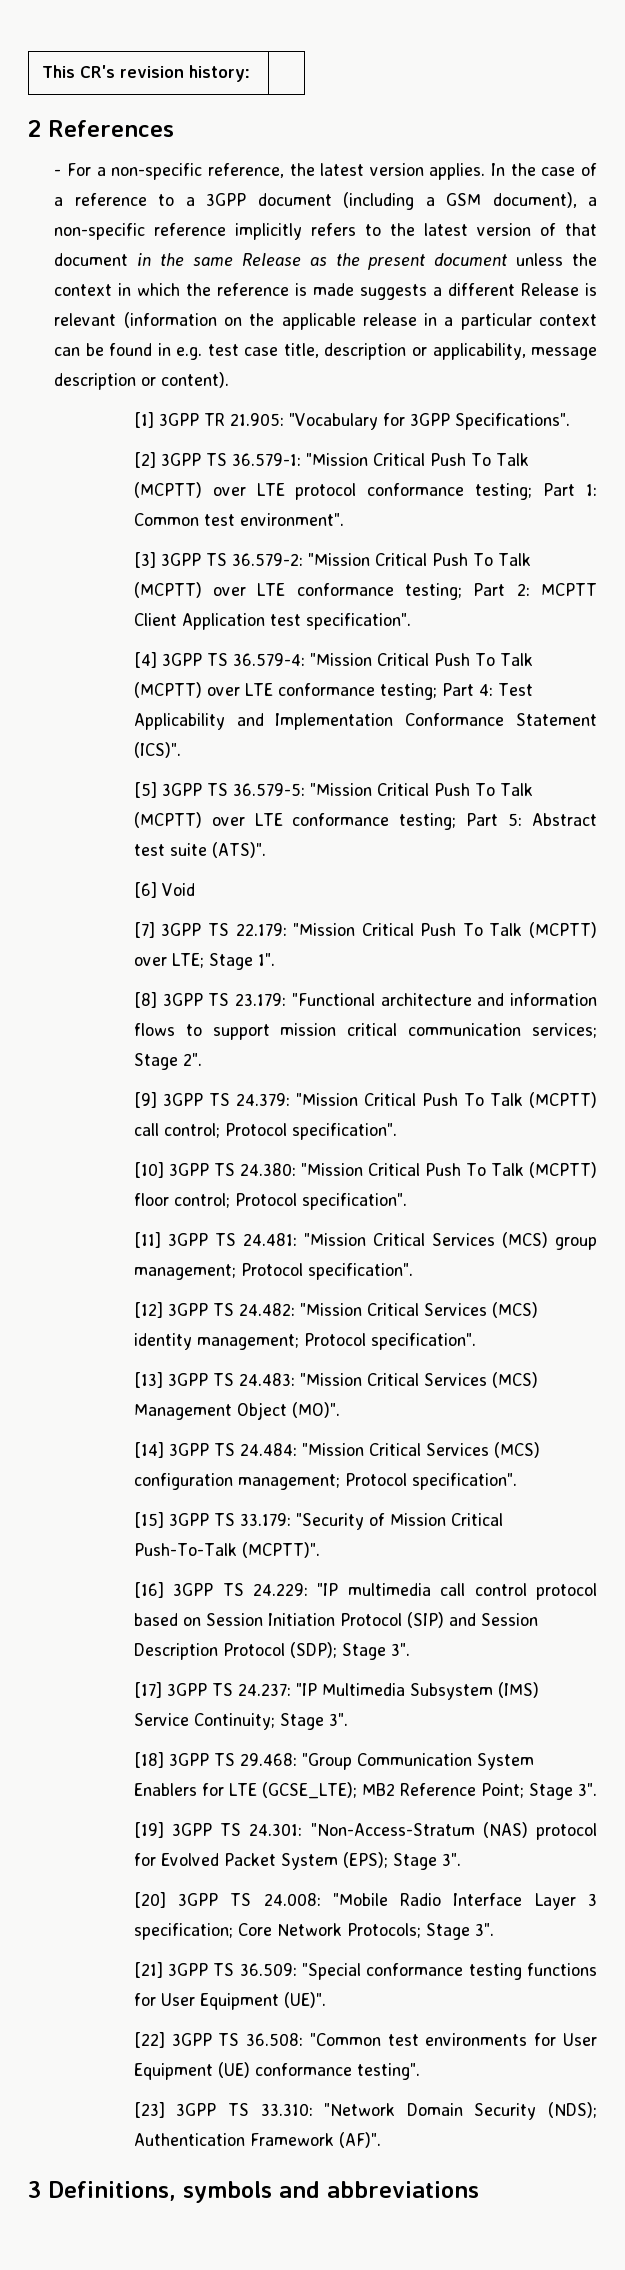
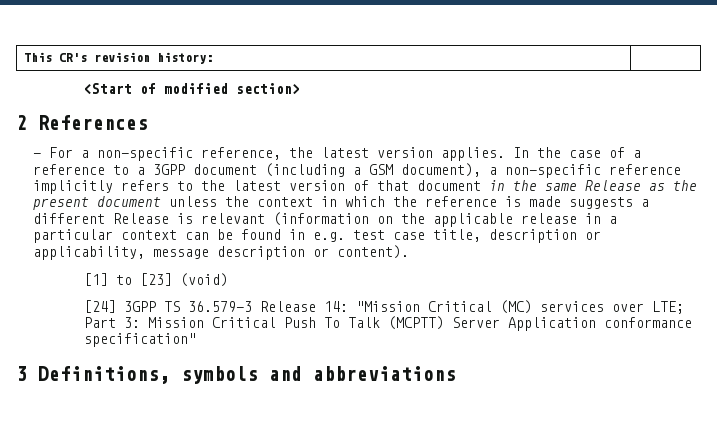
+ <Start of modified section>
- [1] 3GPP TR 21.905: "Vocabulary for 3GPP Specifications".
- [2] 3GPP TS 36.579-1: "Mission Critical Push To Talk (MCPTT) over LTE protocol conformance testing; Part 1: Common test environment".
- [3] 3GPP TS 36.579-2: "Mission Critical Push To Talk (MCPTT) over LTE conformance testing; Part 2: MCPTT Client Application test specification".
- [4] 3GPP TS 36.579-4: "Mission Critical Push To Talk (MCPTT) over LTE conformance testing; Part 4: Test Applicability and Implementation Conformance Statement (ICS)".
- [5] 3GPP TS 36.579-5: "Mission Critical Push To Talk (MCPTT) over LTE conformance testing; Part 5: Abstract test suite (ATS)".
- [6] Void
- [7] 3GPP TS 22.179: "Mission Critical Push To Talk (MCPTT) over LTE; Stage 1".
- [8] 3GPP TS 23.179: "Functional architecture and information flows to support mission critical communication services; Stage 2".
- [9] 3GPP TS 24.379: "Mission Critical Push To Talk (MCPTT) call control; Protocol specification".
- [10] 3GPP TS 24.380: "Mission Critical Push To Talk (MCPTT) floor control; Protocol specification".
- [11] 3GPP TS 24.481: "Mission Critical Services (MCS) group management; Protocol specification".
- [12] 3GPP TS 24.482: "Mission Critical Services (MCS) identity management; Protocol specification".
- [13] 3GPP TS 24.483: "Mission Critical Services (MCS) Management Object (MO)".
- [14] 3GPP TS 24.484: "Mission Critical Services (MCS) configuration management; Protocol specification".
- [15] 3GPP TS 33.179: "Security of Mission Critical Push-To-Talk (MCPTT)".
- [16] 3GPP TS 24.229: "IP multimedia call control protocol based on Session Initiation Protocol (SIP) and Session Description Protocol (SDP); Stage 3".
- [17] 3GPP TS 24.237: "IP Multimedia Subsystem (IMS) Service Continuity; Stage 3".
- [18] 3GPP TS 29.468: "Group Communication System Enablers for LTE (GCSE_LTE); MB2 Reference Point; Stage 3".
- [19] 3GPP TS 24.301: "Non-Access-Stratum (NAS) protocol for Evolved Packet System (EPS); Stage 3".
- [20] 3GPP TS 24.008: "Mobile Radio Interface Layer 3 specification; Core Network Protocols; Stage 3".
- [21] 3GPP TS 36.509: "Special conformance testing functions for User Equipment (UE)".
- [22] 3GPP TS 36.508: "Common test environments for User Equipment (UE) conformance testing".
- [23] 3GPP TS 33.310: "Network Domain Security (NDS); Authentication Framework (AF)".
+ [1] to [23] (void)
+ [24] 3GPP TS 36.579-3 Release 14: "Mission Critical (MC) services over LTE; Part 3: Mission Critical Push To Talk (MCPTT) Server Application conformance specification"

